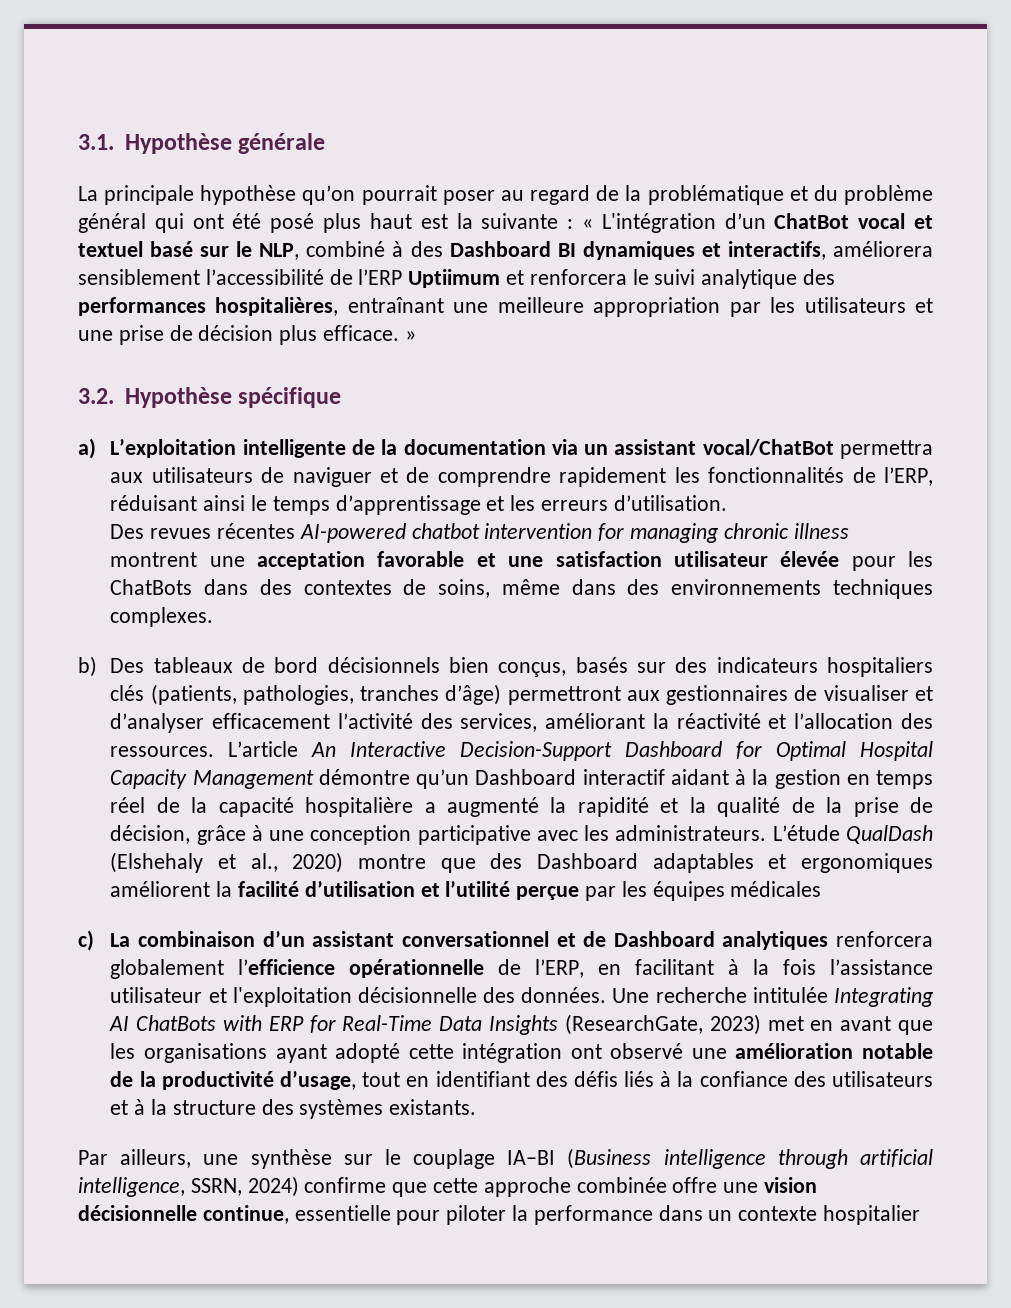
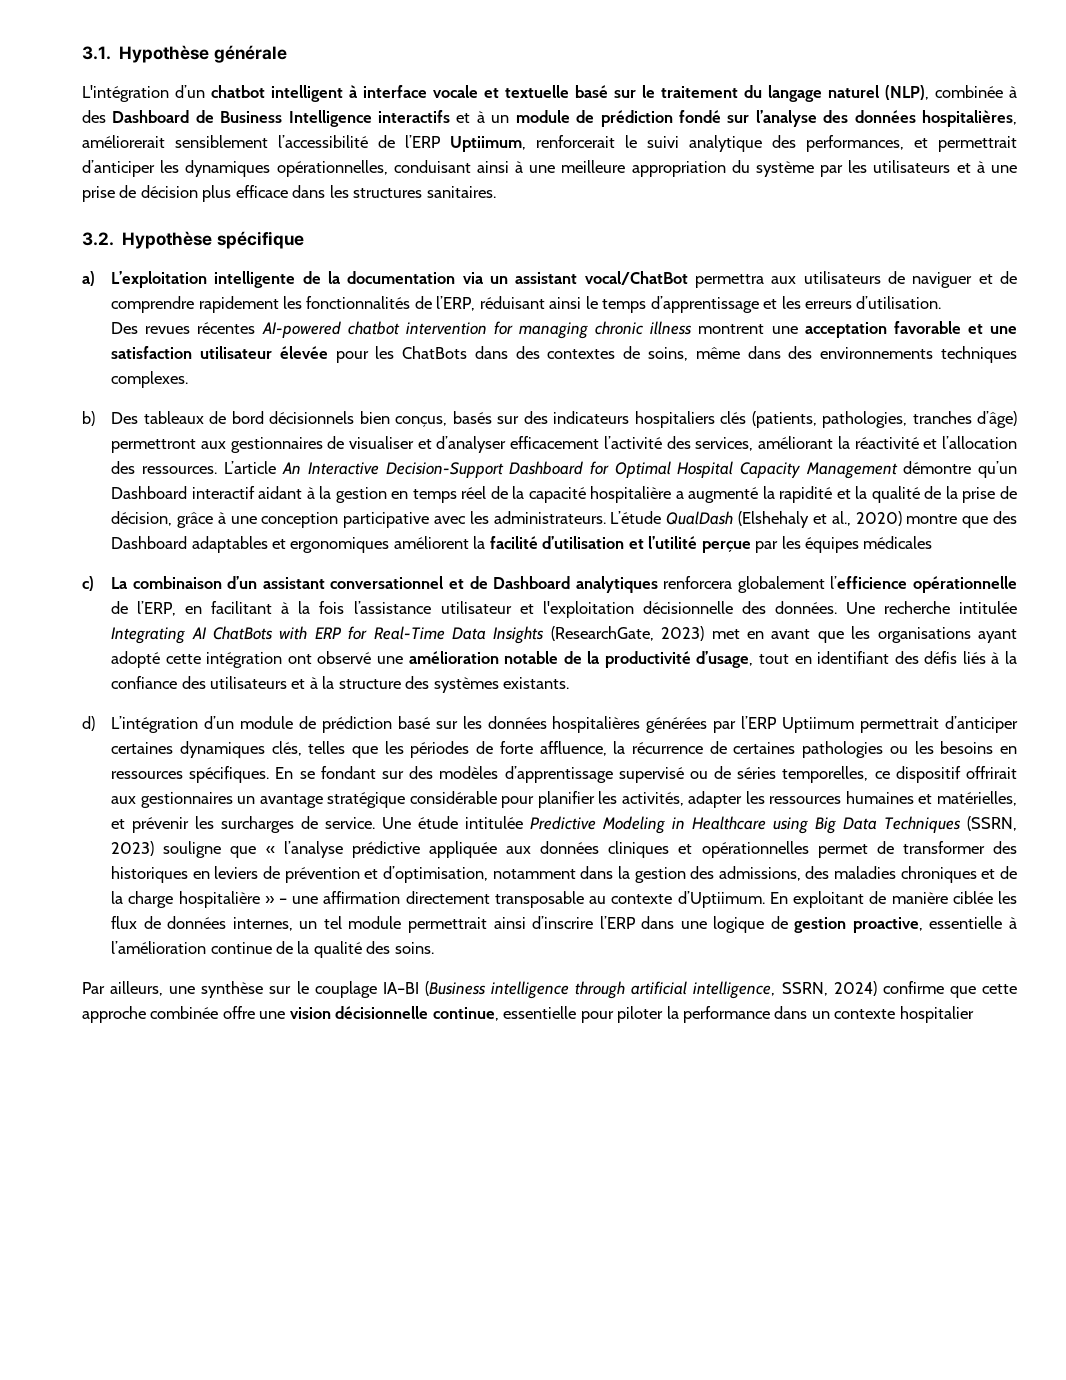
- La principale hypothèse qu’on pourrait poser au regard de la problématique et du problème général qui ont été posé plus haut est la suivante : « L'intégration d’un ChatBot vocal et textuel basé sur le NLP, combiné à des Dashboard BI dynamiques et interactifs, améliorera sensiblement l’accessibilité de l’ERP Uptiimum et renforcera le suivi analytique des performances hospitalières, entraînant une meilleure appropriation par les utilisateurs et une prise de décision plus efficace. »
+ L'intégration d’un chatbot intelligent à interface vocale et textuelle basé sur le traitement du langage naturel (NLP), combinée à des Dashboard de Business Intelligence interactifs et à un module de prédiction fondé sur l’analyse des données hospitalières, améliorerait sensiblement l’accessibilité de l’ERP Uptiimum, renforcerait le suivi analytique des performances, et permettrait d’anticiper les dynamiques opérationnelles, conduisant ainsi à une meilleure appropriation du système par les utilisateurs et à une prise de décision plus efficace dans les structures sanitaires.
+ d) L’intégration d’un module de prédiction basé sur les données hospitalières générées par l’ERP Uptiimum permettrait d’anticiper certaines dynamiques clés, telles que les périodes de forte affluence, la récurrence de certaines pathologies ou les besoins en ressources spécifiques. En se fondant sur des modèles d’apprentissage supervisé ou de séries temporelles, ce dispositif offrirait aux gestionnaires un avantage stratégique considérable pour planifier les activités, adapter les ressources humaines et matérielles, et prévenir les surcharges de service. Une étude intitulée Predictive Modeling in Healthcare using Big Data Techniques (SSRN, 2023) souligne que « l’analyse prédictive appliquée aux données cliniques et opérationnelles permet de transformer des historiques en leviers de prévention et d’optimisation, notamment dans la gestion des admissions, des maladies chroniques et de la charge hospitalière » – une affirmation directement transposable au contexte d’Uptiimum. En exploitant de manière ciblée les flux de données internes, un tel module permettrait ainsi d’inscrire l’ERP dans une logique de gestion proactive, essentielle à l’amélioration continue de la qualité des soins.

